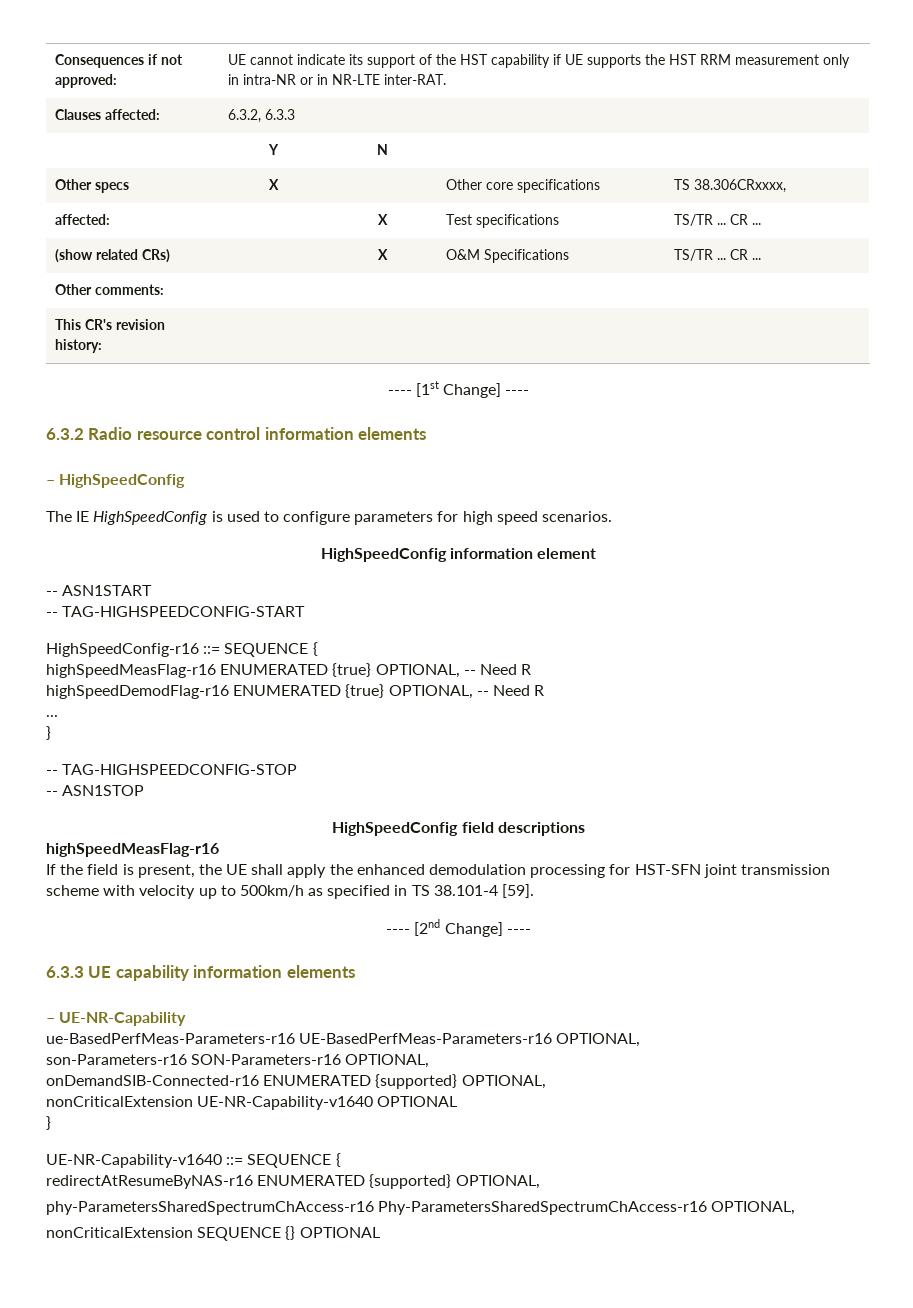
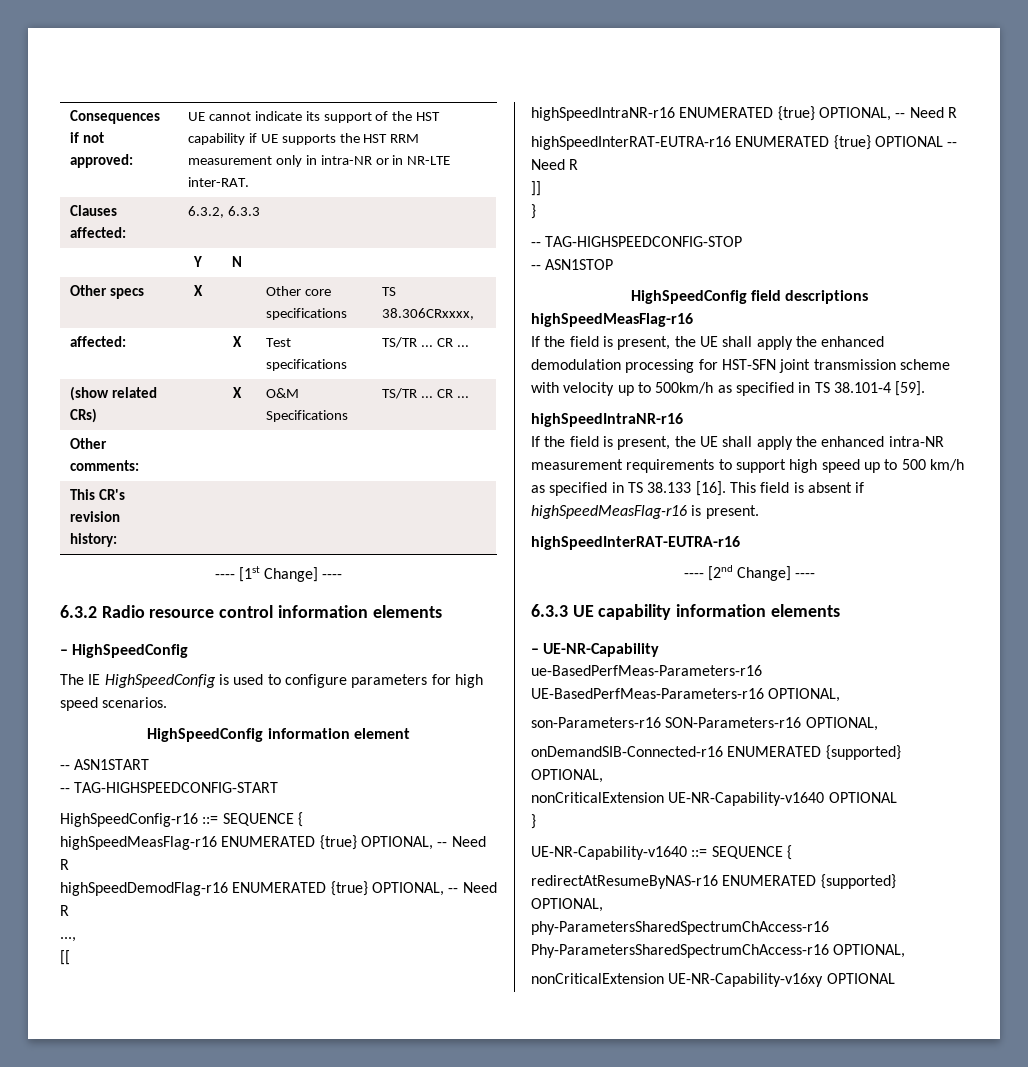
  highSpeedDemodFlag-r16 ENUMERATED {true} OPTIONAL, -- Need R
- ...
+ ...,
+ [[
+ highSpeedIntraNR-r16 ENUMERATED {true} OPTIONAL, -- Need R
+ highSpeedInterRAT-EUTRA-r16 ENUMERATED {true} OPTIONAL -- Need R
+ ]]
  If the field is present, the UE shall apply the enhanced demodulation processing for HST-SFN joint transmission scheme with velocity up to 500km/h as specified in TS 38.101-4 [59].
+ highSpeedIntraNR-r16
+ If the field is present, the UE shall apply the enhanced intra-NR measurement requirements to support high speed up to 500 km/h as specified in TS 38.133 [16]. This field is absent if highSpeedMeasFlag-r16 is present.
+ highSpeedInterRAT-EUTRA-r16
- nonCriticalExtension SEQUENCE {} OPTIONAL
+ nonCriticalExtension UE-NR-Capability-v16xy OPTIONAL

